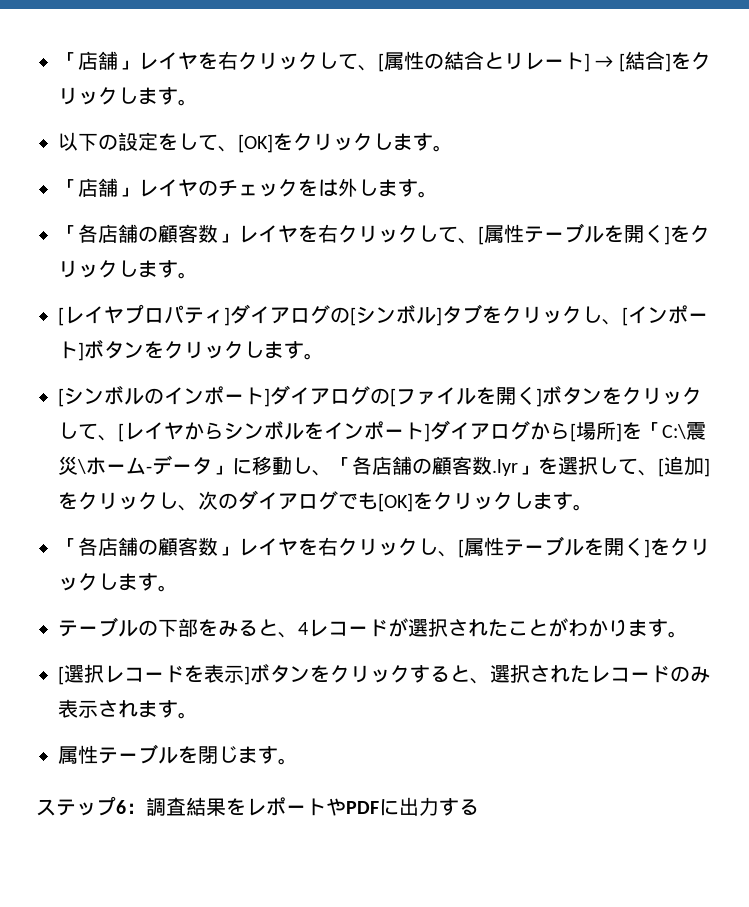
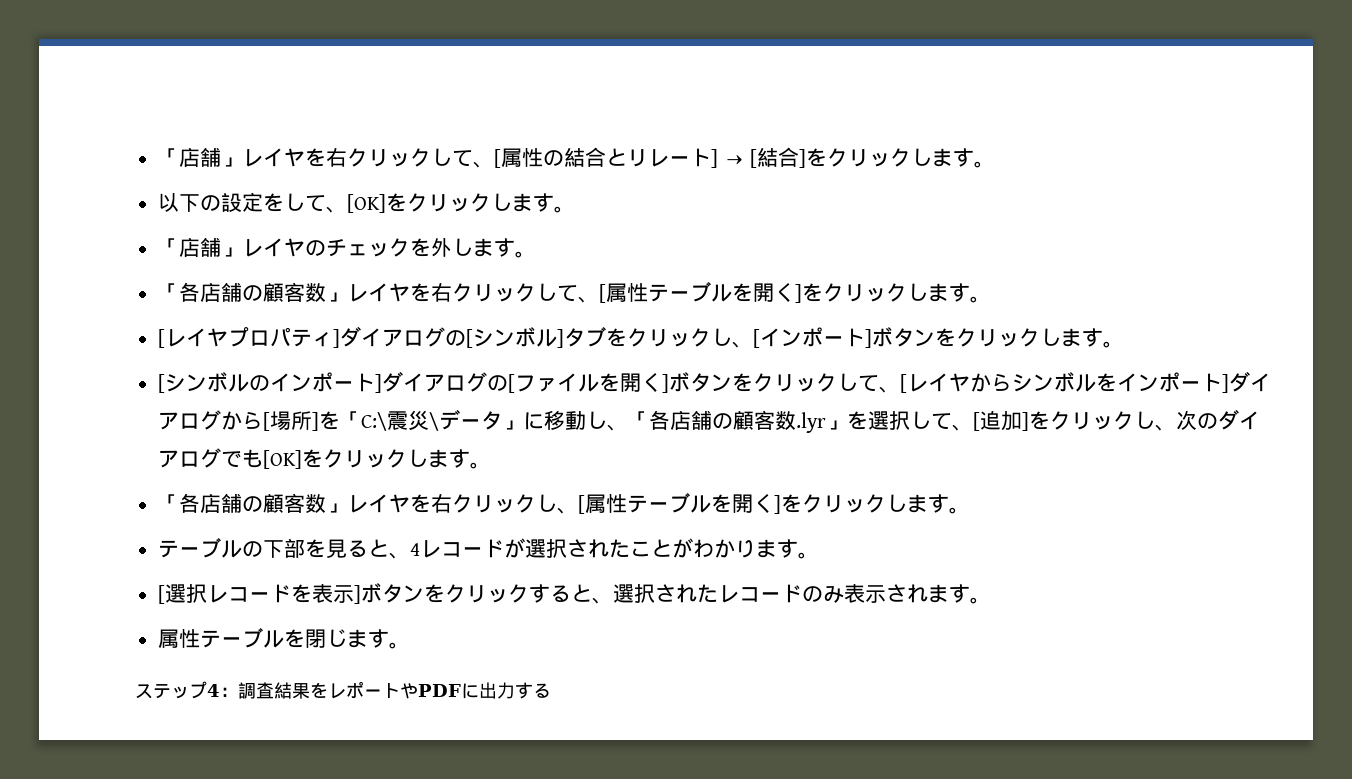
- 「店舗」レイヤのチェックをは外します。
+ 「店舗」レイヤのチェックを外します。
- [シンボルのインポート]ダイアログの[ファイルを開く]ボタンをクリックして、[レイヤからシンボルをインポート]ダイアログから[場所]を「C:\震災\ホーム-データ」に移動し、「各店舗の顧客数.lyr」を選択して、[追加]をクリックし、次のダイアログでも[OK]をクリックします。
+ [シンボルのインポート]ダイアログの[ファイルを開く]ボタンをクリックして、[レイヤからシンボルをインポート]ダイアログから[場所]を「C:\震災\データ」に移動し、「各店舗の顧客数.lyr」を選択して、[追加]をクリックし、次のダイアログでも[OK]をクリックします。
- テーブルの下部をみると、4レコードが選択されたことがわかります。
+ テーブルの下部を見ると、4レコードが選択されたことがわかります。
- ステップ6：調査結果をレポートやPDFに出力する
+ ステップ4：調査結果をレポートやPDFに出力する

